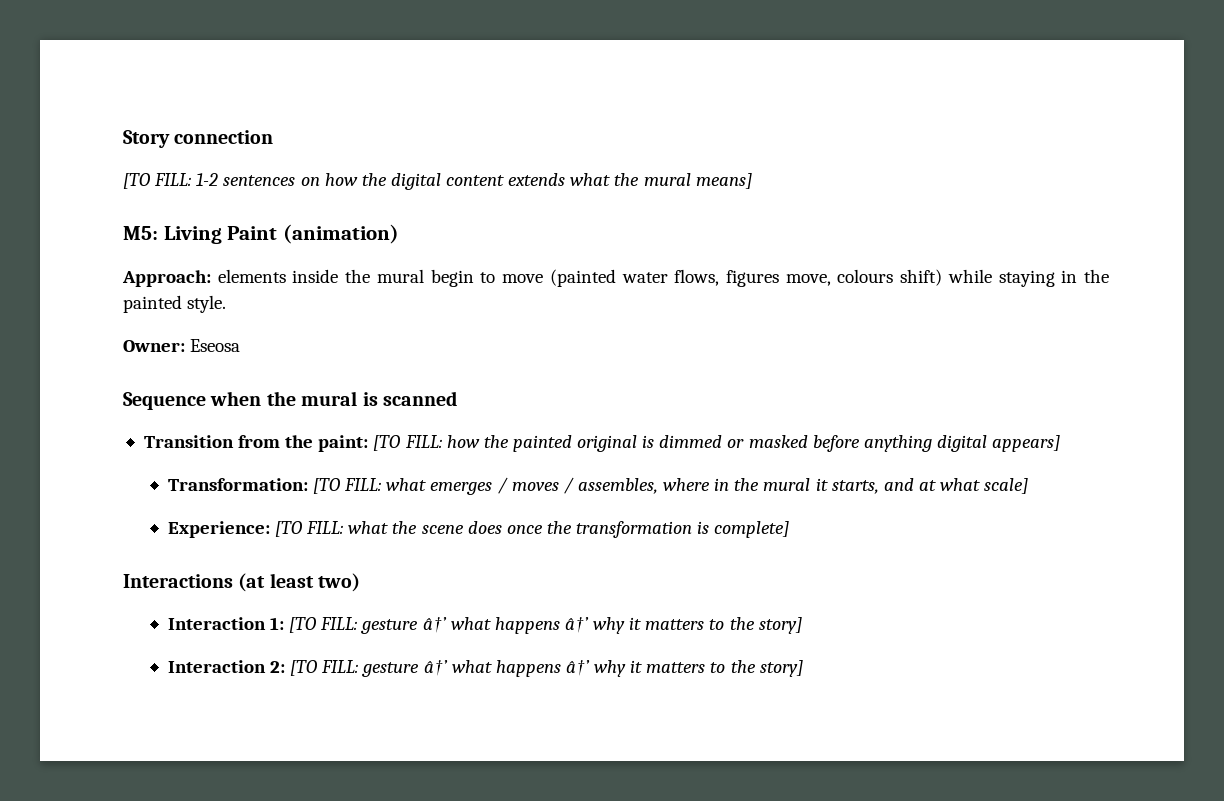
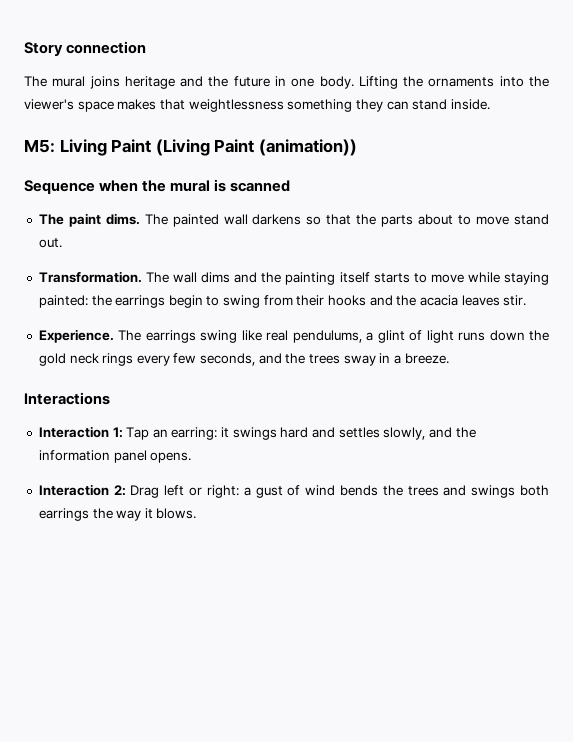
- [TO FILL: 1-2 sentences on how the digital content extends what the mural means]
- M5: Living Paint (animation)
- Approach: elements inside the mural begin to move (painted water flows, figures move, colours shift) while staying in the painted style.
- Owner: Eseosa
+ The mural joins heritage and the future in one body. Lifting the ornaments into the viewer's space makes that weightlessness something they can stand inside.
+ M5: Living Paint (Living Paint (animation))
- Transition from the paint: [TO FILL: how the painted original is dimmed or masked before anything digital appears]
- Transformation: [TO FILL: what emerges / moves / assembles, where in the mural it starts, and at what scale]
- Experience: [TO FILL: what the scene does once the transformation is complete]
- Interactions (at least two)
- Interaction 1: [TO FILL: gesture â†’ what happens â†’ why it matters to the story]
- Interaction 2: [TO FILL: gesture â†’ what happens â†’ why it matters to the story]
+ The paint dims. The painted wall darkens so that the parts about to move stand out.
+ Transformation. The wall dims and the painting itself starts to move while staying painted: the earrings begin to swing from their hooks and the acacia leaves stir.
+ Experience. The earrings swing like real pendulums, a glint of light runs down the gold neck rings every few seconds, and the trees sway in a breeze.
+ Interactions
+ Interaction 1: Tap an earring: it swings hard and settles slowly, and the information panel opens.
+ Interaction 2: Drag left or right: a gust of wind bends the trees and swings both earrings the way it blows.

